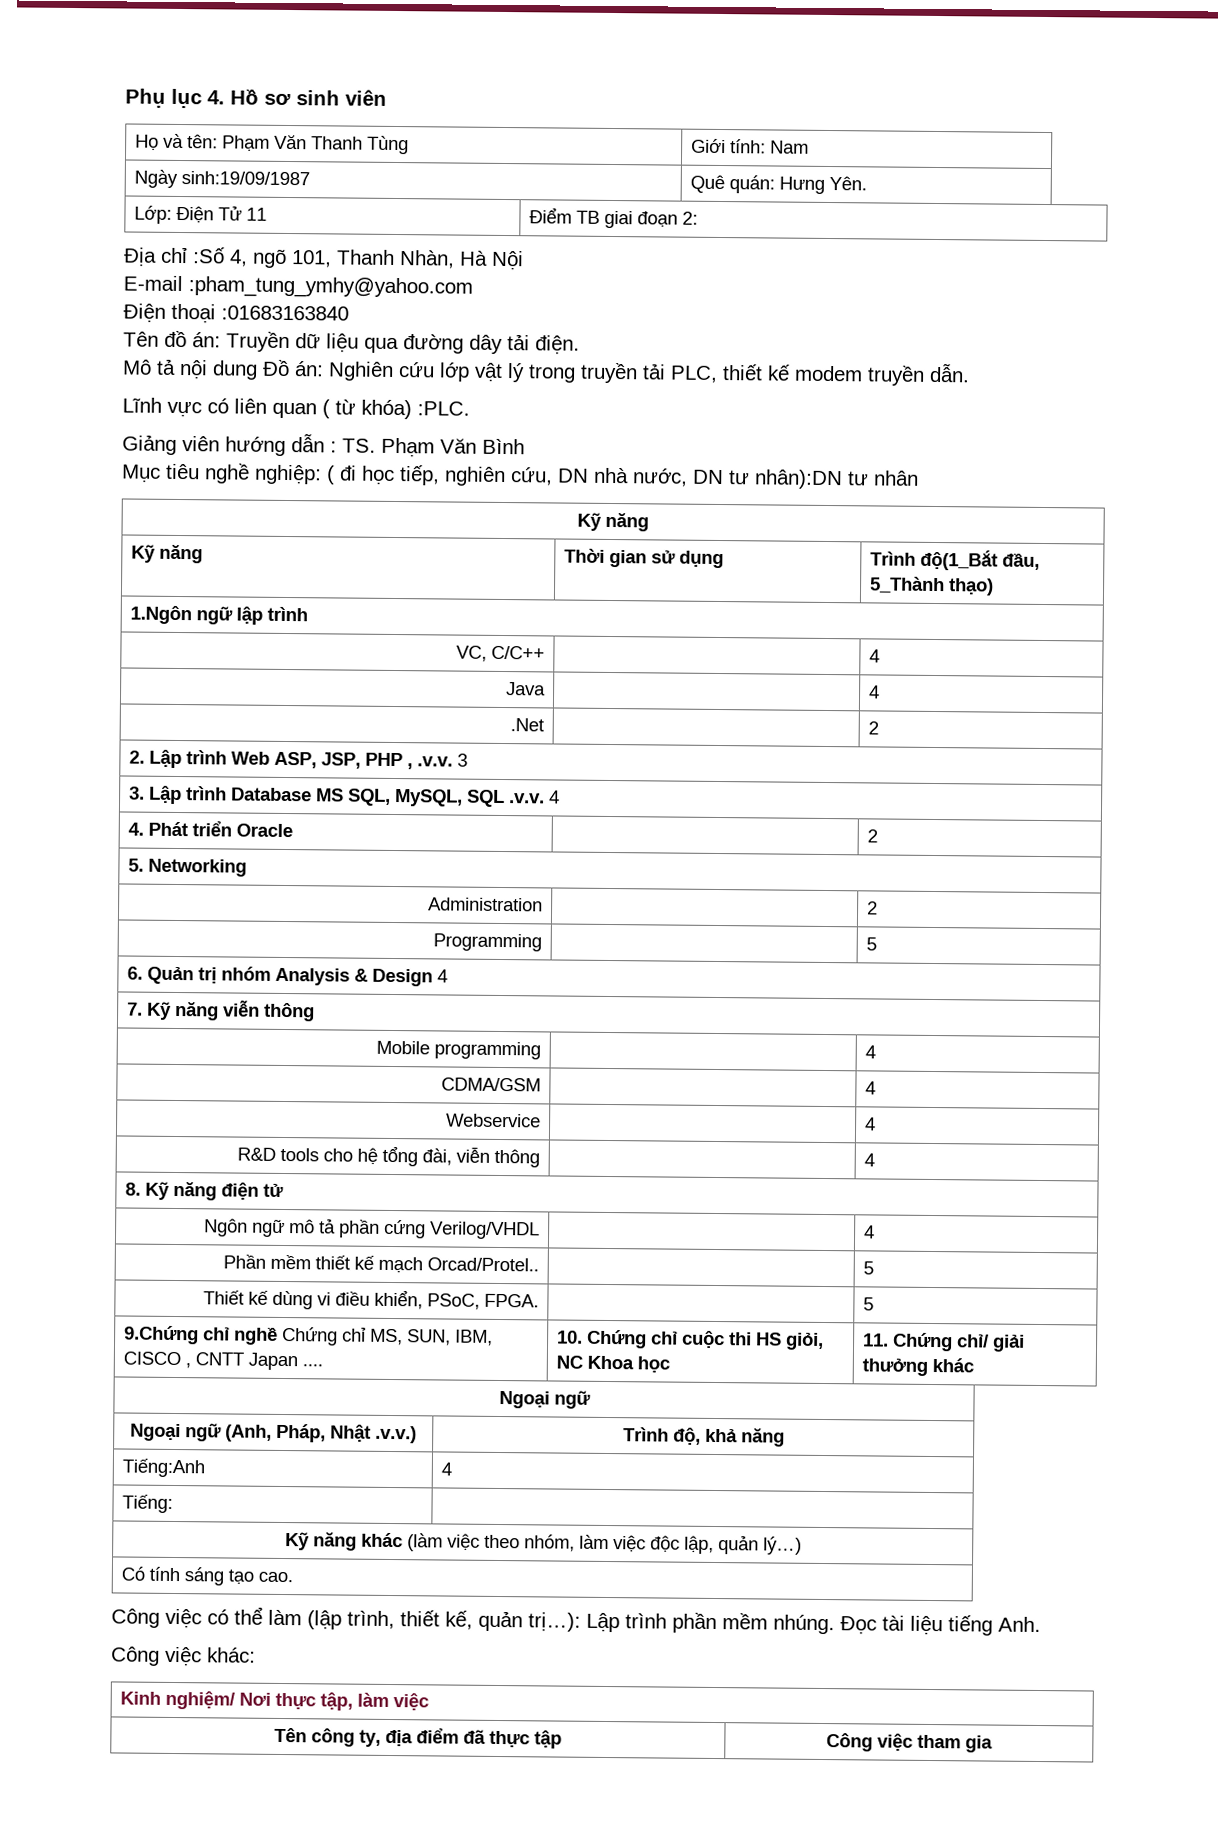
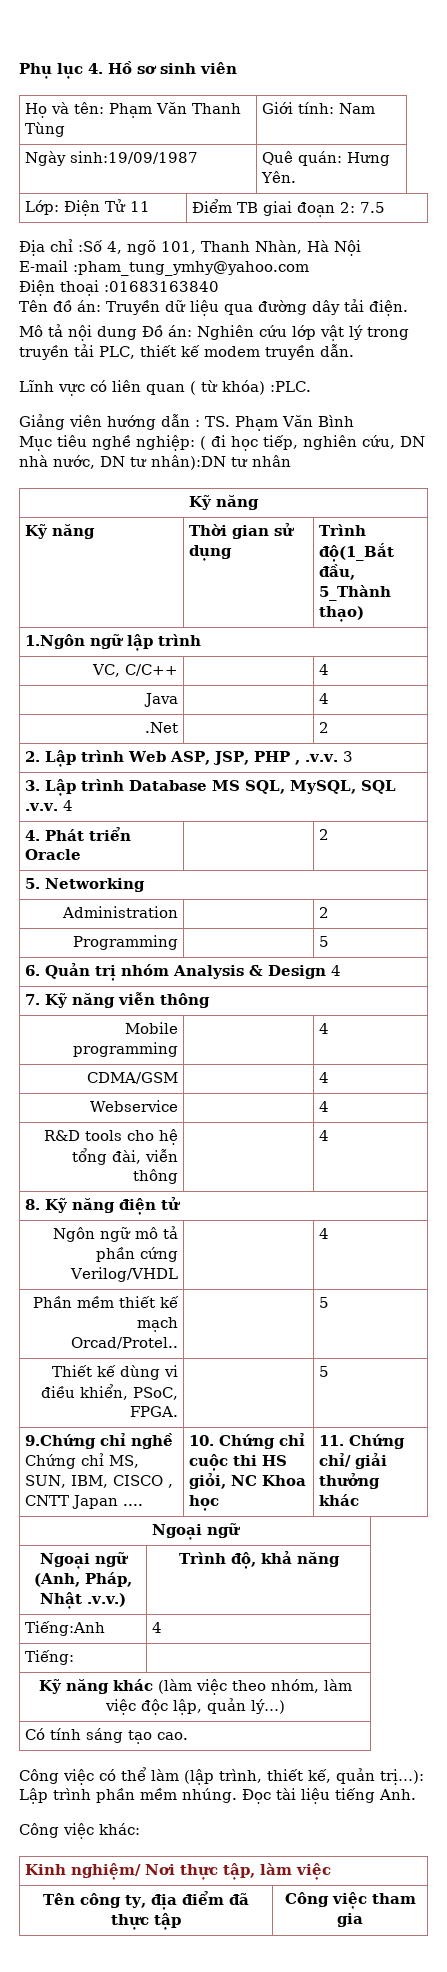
- Lớp: Điện Tử 11 | Điểm TB giai đoạn 2:
+ Lớp: Điện Tử 11 | Điểm TB giai đoạn 2: 7.5

